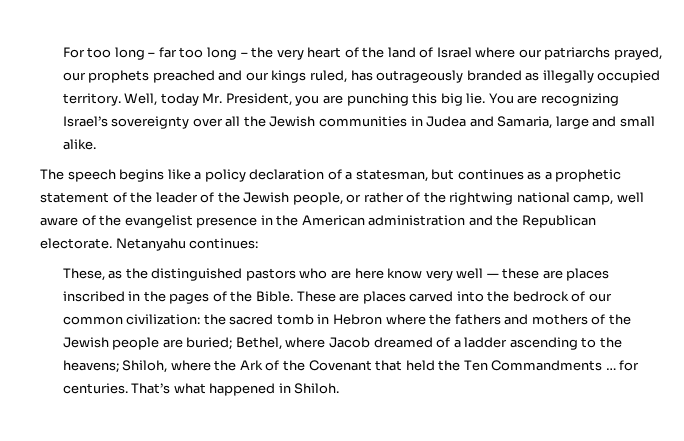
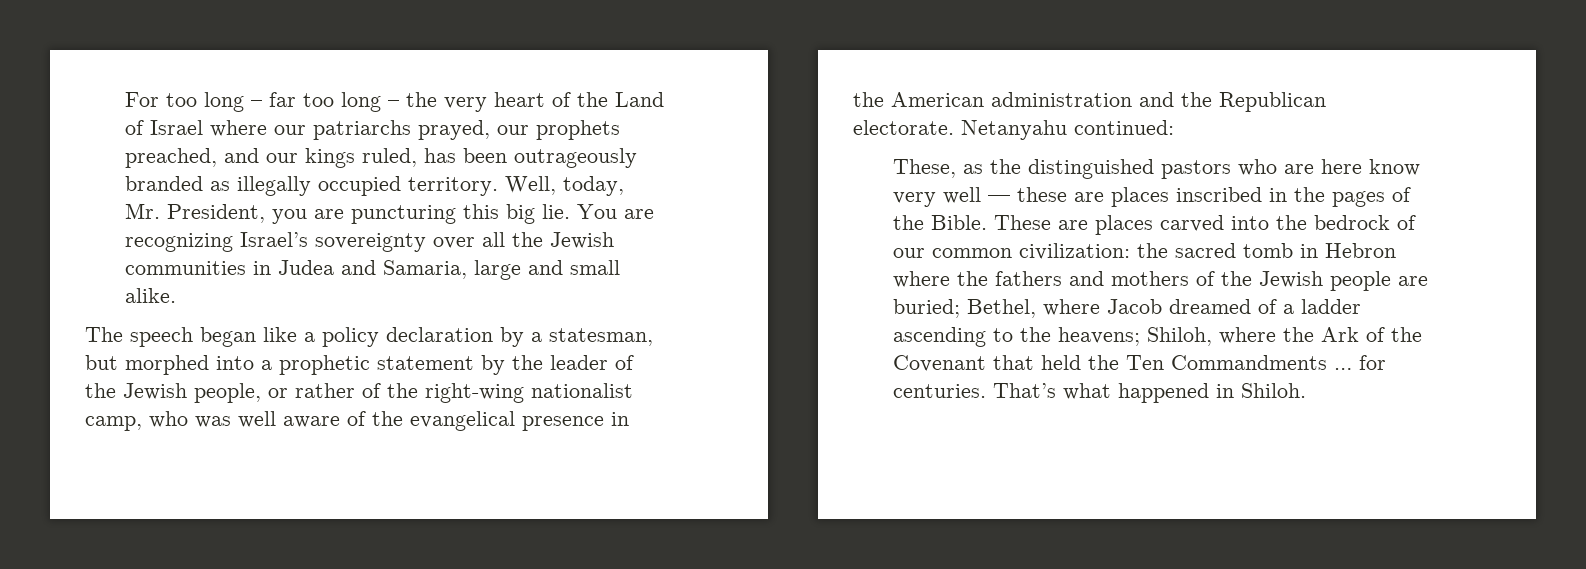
- For too long – far too long – the very heart of the land of Israel where our patriarchs prayed, our prophets preached and our kings ruled, has outrageously branded as illegally occupied territory.
+ For too long – far too long – the very heart of the Land of Israel where our patriarchs prayed, our prophets preached, and our kings ruled, has been outrageously branded as illegally occupied territory.
- Well, today Mr. President, you are punching this big lie.
+ Well, today, Mr. President, you are puncturing this big lie.
- The speech begins like a policy declaration of a statesman, but continues as a prophetic statement of the leader of the Jewish people, or rather of the rightwing national camp, well aware of the evangelist presence in the American administration and the Republican electorate.
+ The speech began like a policy declaration by a statesman, but morphed into a prophetic statement by the leader of the Jewish people, or rather of the right-wing nationalist camp, who was well aware of the evangelical presence in the American administration and the Republican electorate.
- Netanyahu continues:
+ Netanyahu continued:

